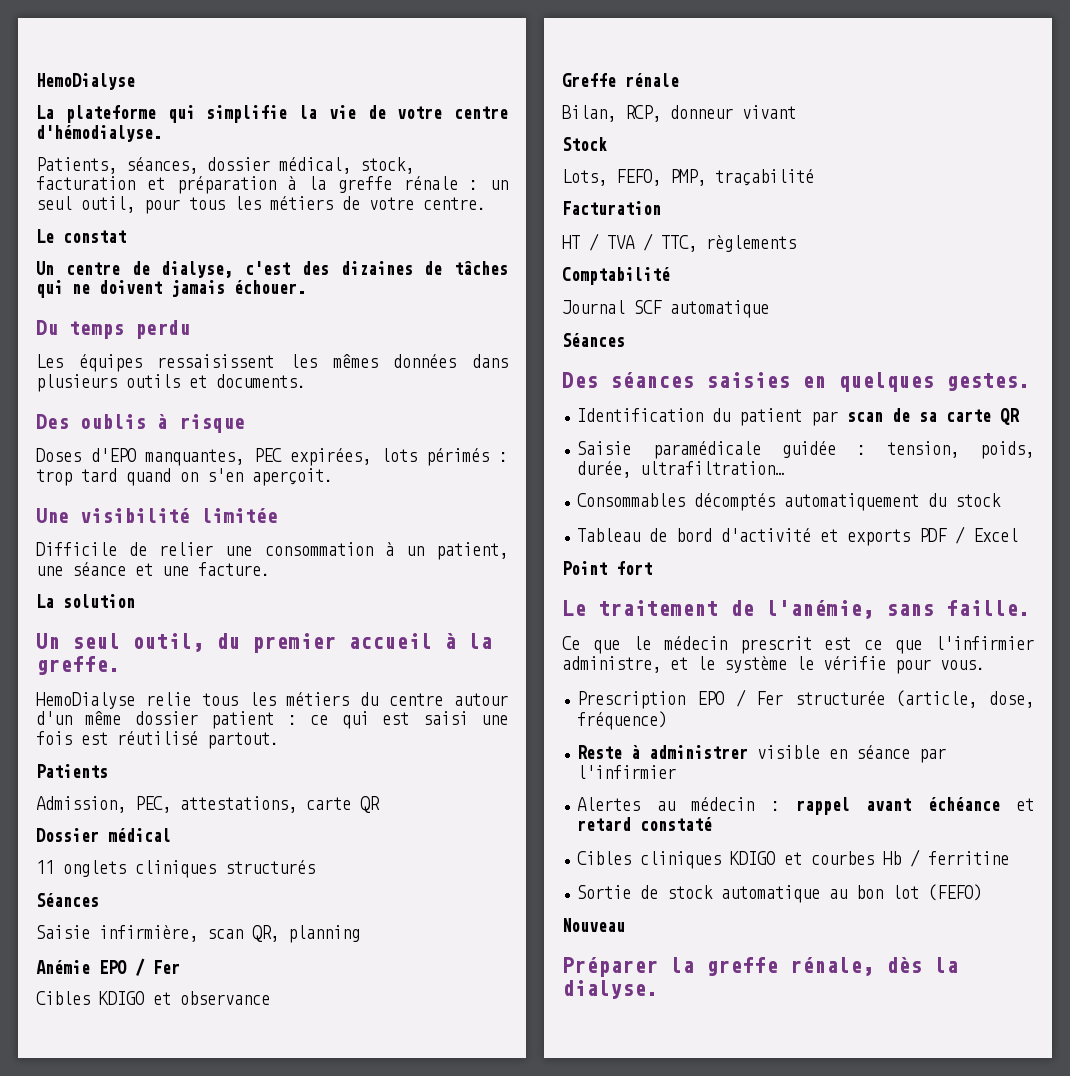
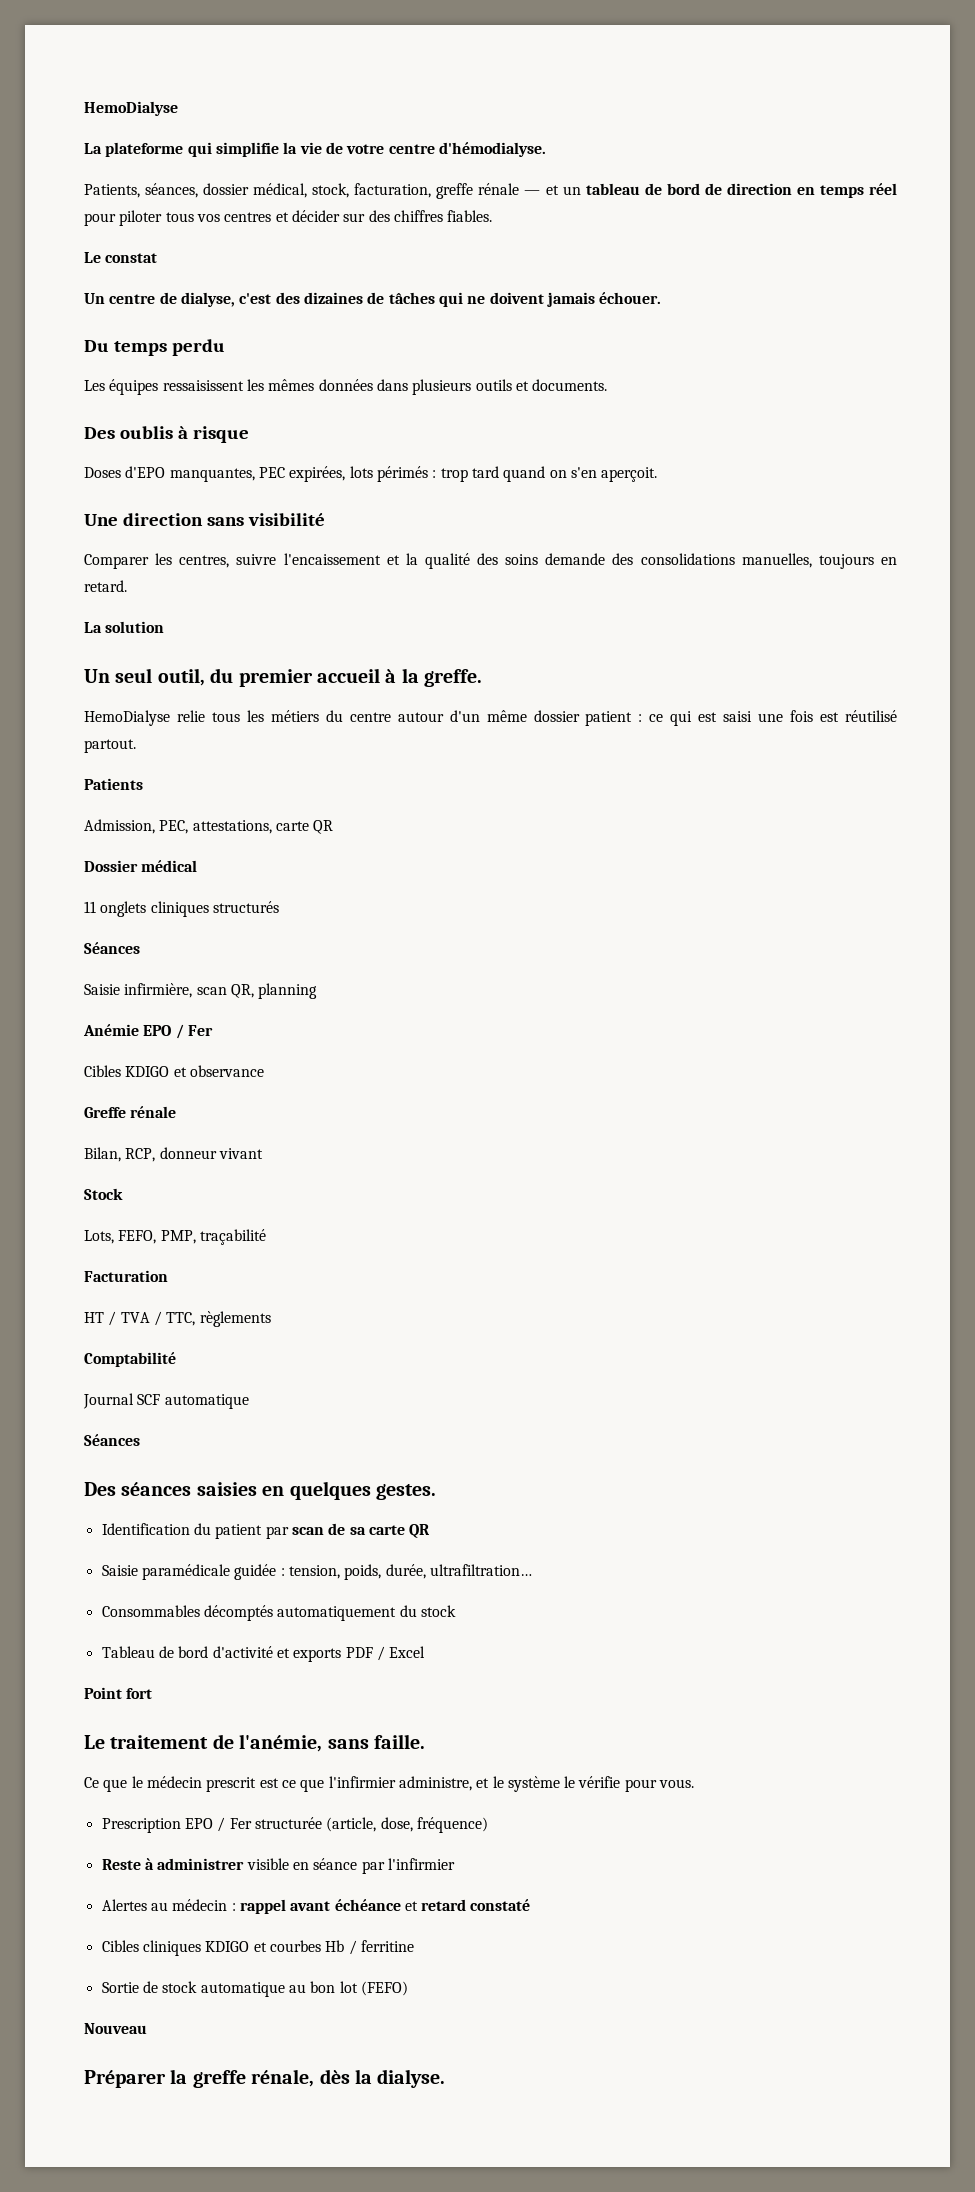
- Patients, séances, dossier médical, stock, facturation et préparation à la greffe rénale : un seul outil, pour tous les métiers de votre centre.
+ Patients, séances, dossier médical, stock, facturation, greffe rénale — et un tableau de bord de direction en temps réel pour piloter tous vos centres et décider sur des chiffres fiables.
- Une visibilité limitée
- Difficile de relier une consommation à un patient, une séance et une facture.
+ Une direction sans visibilité
+ Comparer les centres, suivre l'encaissement et la qualité des soins demande des consolidations manuelles, toujours en retard.

